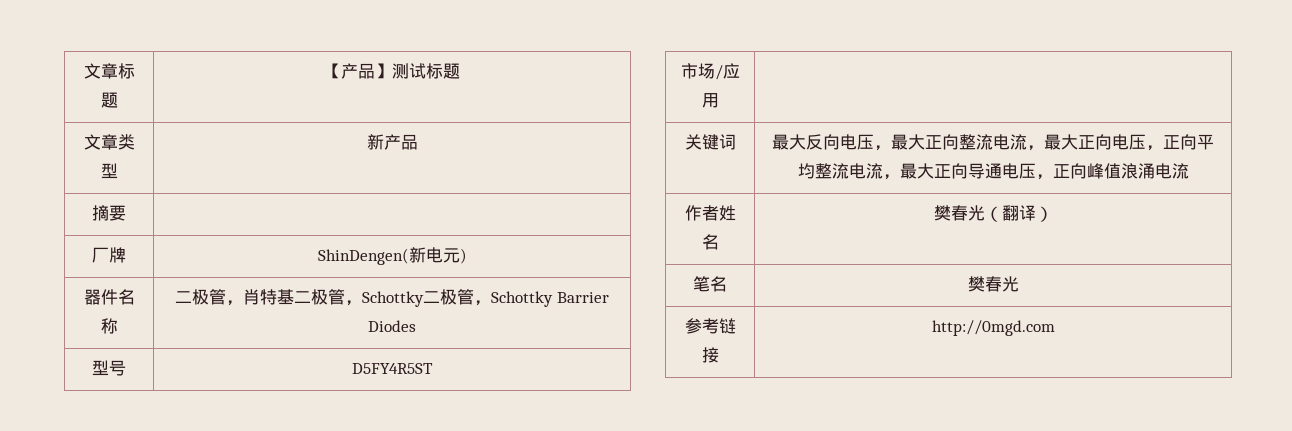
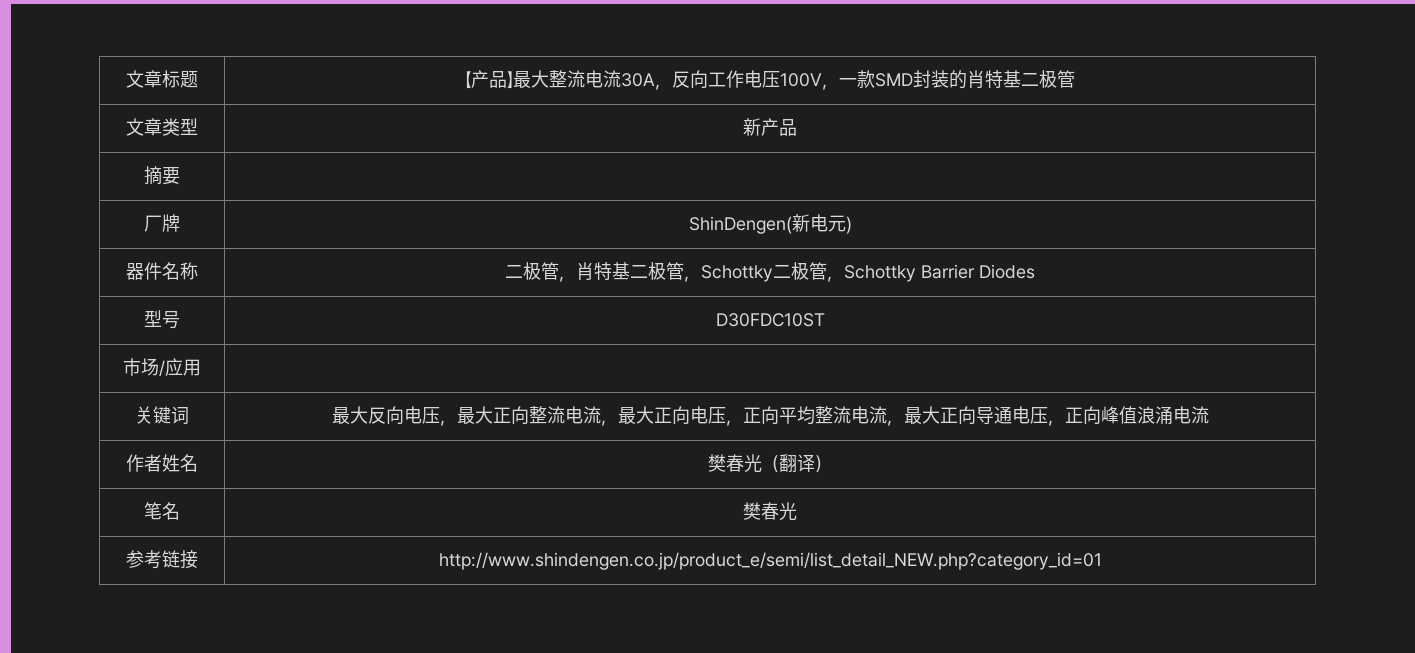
- 文章标题 | 【产品】测试标题
+ 文章标题 | 【产品】最大整流电流30A，反向工作电压100V，一款SMD封装的肖特基二极管
- 型号 | D5FY4R5ST
+ 型号 | D30FDC10ST
- 参考链接 | http://0mgd.com
+ 参考链接 | http://www.shindengen.co.jp/product_e/semi/list_detail_NEW.php?category_id=01

